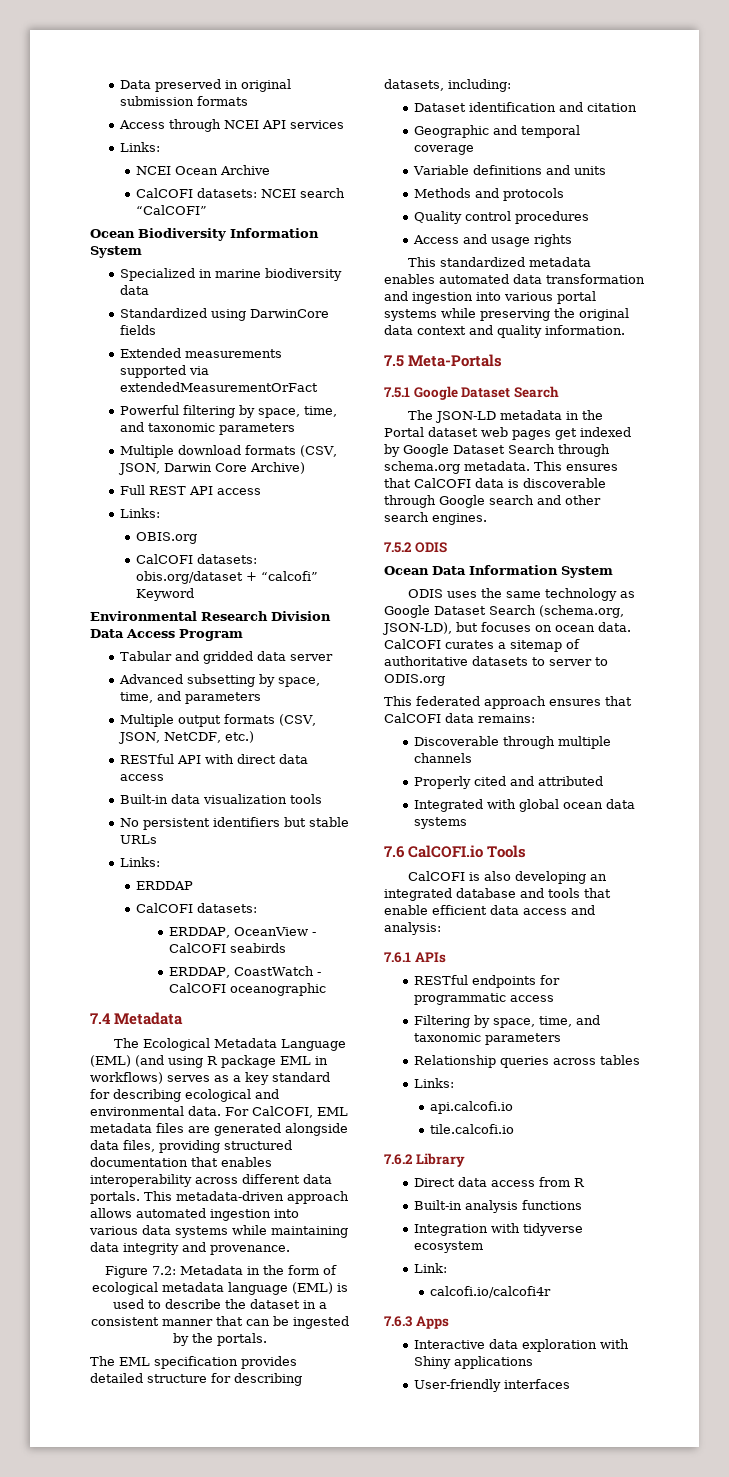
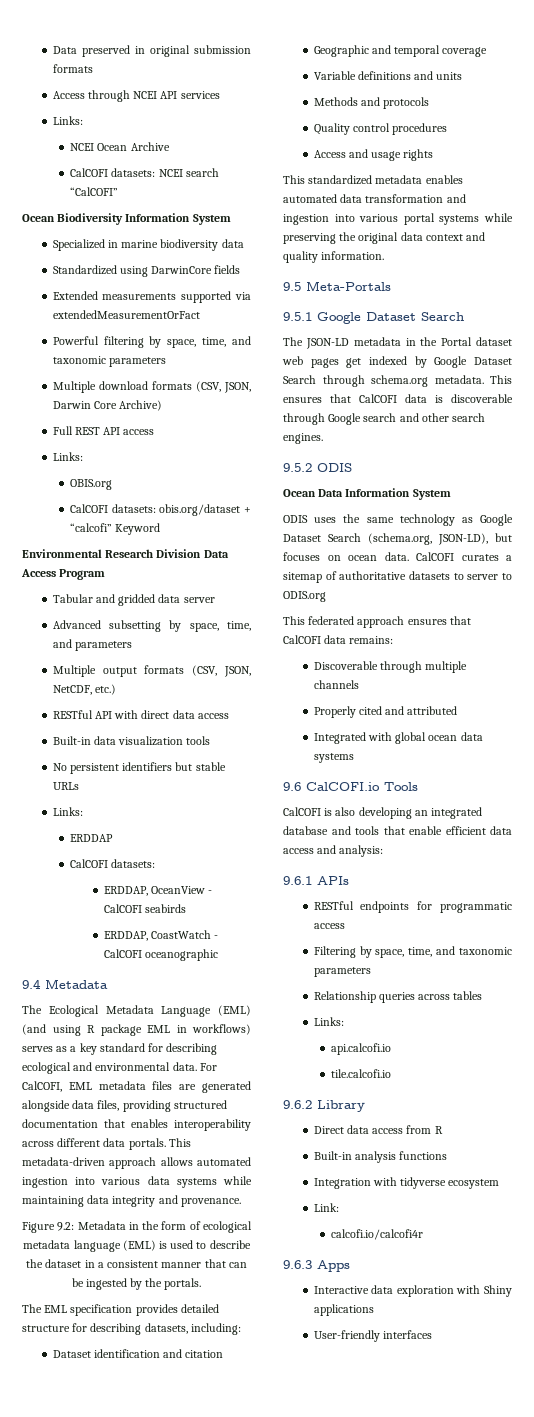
- 7.4 Metadata
+ 9.4 Metadata
- Figure 7.2: Metadata in the form of ecological metadata language (EML) is used to describe the dataset in a consistent manner that can be ingested by the portals.
+ Figure 9.2: Metadata in the form of ecological metadata language (EML) is used to describe the dataset in a consistent manner that can be ingested by the portals.
- 7.5 Meta-Portals
+ 9.5 Meta-Portals
- 7.5.1 Google Dataset Search
+ 9.5.1 Google Dataset Search
- 7.5.2 ODIS
+ 9.5.2 ODIS
- 7.6 CalCOFI.io Tools
+ 9.6 CalCOFI.io Tools
- 7.6.1 APIs
+ 9.6.1 APIs
- 7.6.2 Library
+ 9.6.2 Library
- 7.6.3 Apps
+ 9.6.3 Apps

